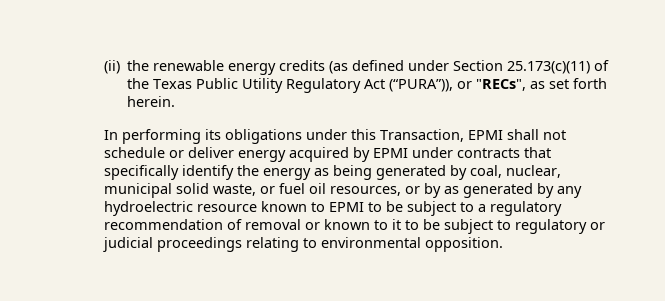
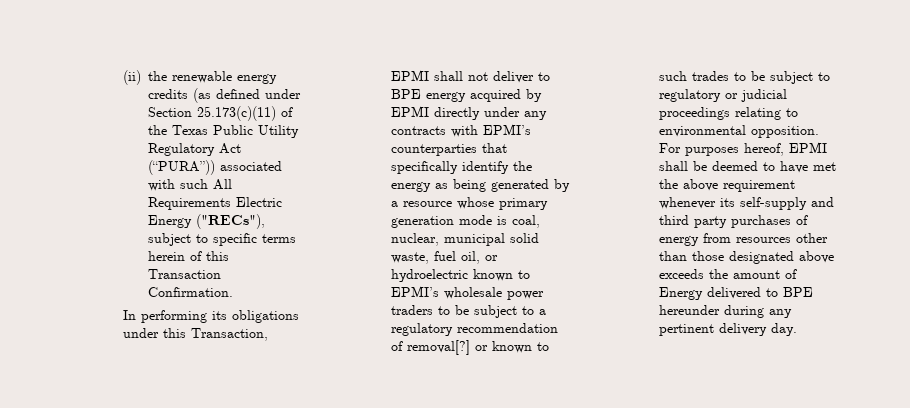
- (ii) the renewable energy credits (as defined under Section 25.173(c)(11) of the Texas Public Utility Regulatory Act (“PURA”)), or "RECs", as set forth herein.
+ (ii) the renewable energy credits (as defined under Section 25.173(c)(11) of the Texas Public Utility Regulatory Act (“PURA”)) associated with such All Requirements Electric Energy ("RECs"), subject to specific terms herein of this Transaction Confirmation.
- In performing its obligations under this Transaction, EPMI shall not schedule or deliver energy acquired by EPMI under contracts that specifically identify the energy as being generated by coal, nuclear, municipal solid waste, or fuel oil resources, or by as generated by any hydroelectric resource known to EPMI to be subject to a regulatory recommendation of removal or known to it to be subject to regulatory or judicial proceedings relating to environmental opposition.
+ In performing its obligations under this Transaction, EPMI shall not deliver to BPE energy acquired by EPMI directly under any contracts with EPMI’s counterparties that specifically identify the energy as being generated by a resource whose primary generation mode is coal, nuclear, municipal solid waste, fuel oil, or hydroelectric known to EPMI’s wholesale power traders to be subject to a regulatory recommendation of removal[?] or known to such trades to be subject to regulatory or judicial proceedings relating to environmental opposition.
+ For purposes hereof, EPMI shall be deemed to have met the above requirement whenever its self-supply and third party purchases of energy from resources other than those designated above exceeds the amount of Energy delivered to BPE hereunder during any pertinent delivery day.

